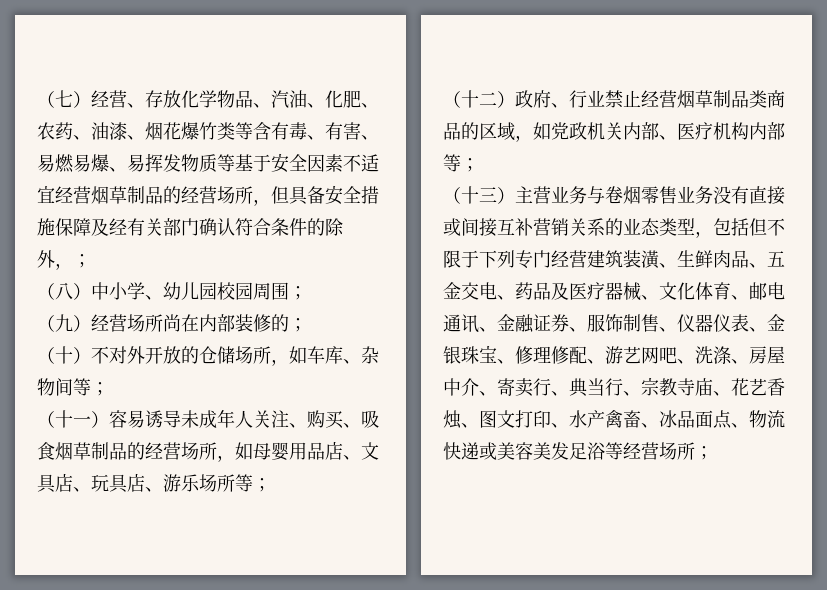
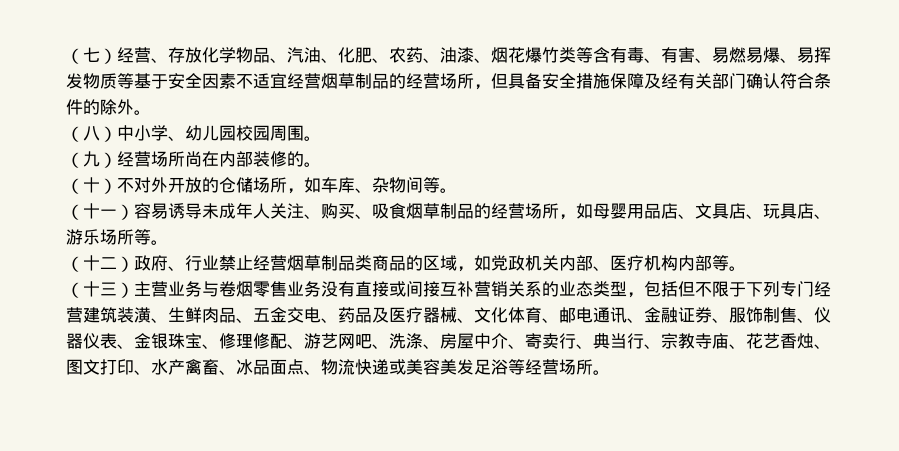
- （七）经营、存放化学物品、汽油、化肥、农药、油漆、烟花爆竹类等含有毒、有害、易燃易爆、易挥发物质等基于安全因素不适宜经营烟草制品的经营场所，但具备安全措施保障及经有关部门确认符合条件的除外，；
+ （七）经营、存放化学物品、汽油、化肥、农药、油漆、烟花爆竹类等含有毒、有害、易燃易爆、易挥发物质等基于安全因素不适宜经营烟草制品的经营场所，但具备安全措施保障及经有关部门确认符合条件的除外。
- （八）中小学、幼儿园校园周围；
+ （八）中小学、幼儿园校园周围。
- （九）经营场所尚在内部装修的；
+ （九）经营场所尚在内部装修的。
- （十）不对外开放的仓储场所，如车库、杂物间等；
+ （十）不对外开放的仓储场所，如车库、杂物间等。
- （十一）容易诱导未成年人关注、购买、吸食烟草制品的经营场所，如母婴用品店、文具店、玩具店、游乐场所等；
+ （十一）容易诱导未成年人关注、购买、吸食烟草制品的经营场所，如母婴用品店、文具店、玩具店、游乐场所等。
- （十二）政府、行业禁止经营烟草制品类商品的区域，如党政机关内部、医疗机构内部等；
+ （十二）政府、行业禁止经营烟草制品类商品的区域，如党政机关内部、医疗机构内部等。
- （十三）主营业务与卷烟零售业务没有直接或间接互补营销关系的业态类型，包括但不限于下列专门经营建筑装潢、生鲜肉品、五金交电、药品及医疗器械、文化体育、邮电通讯、金融证券、服饰制售、仪器仪表、金银珠宝、修理修配、游艺网吧、洗涤、房屋中介、寄卖行、典当行、宗教寺庙、花艺香烛、图文打印、水产禽畜、冰品面点、物流快递或美容美发足浴等经营场所；
+ （十三）主营业务与卷烟零售业务没有直接或间接互补营销关系的业态类型，包括但不限于下列专门经营建筑装潢、生鲜肉品、五金交电、药品及医疗器械、文化体育、邮电通讯、金融证券、服饰制售、仪器仪表、金银珠宝、修理修配、游艺网吧、洗涤、房屋中介、寄卖行、典当行、宗教寺庙、花艺香烛、图文打印、水产禽畜、冰品面点、物流快递或美容美发足浴等经营场所。

